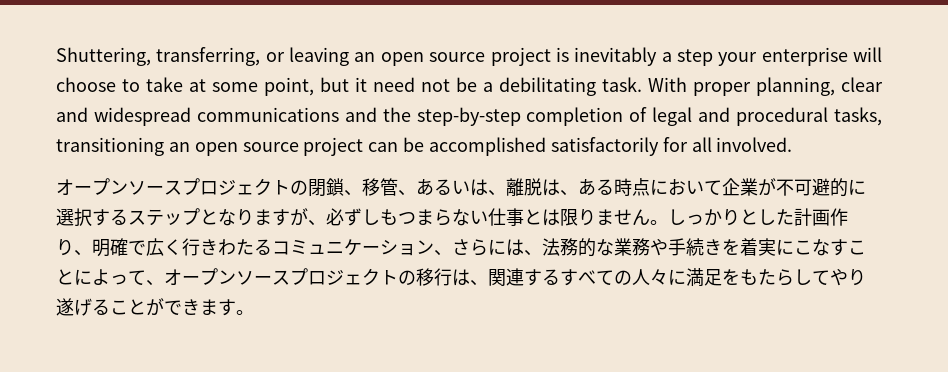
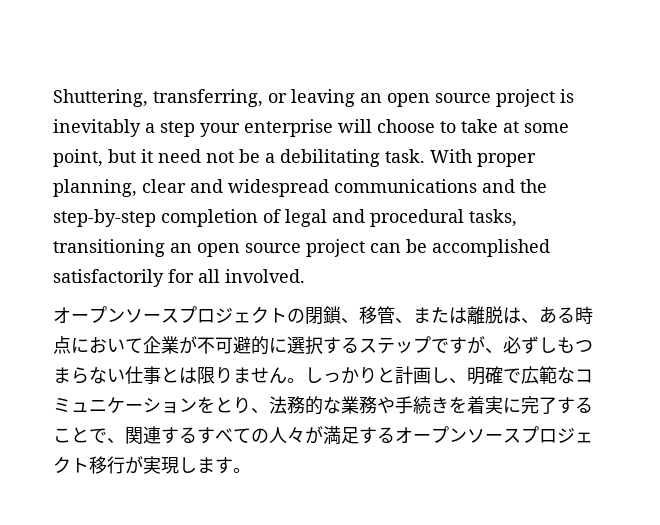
- オープンソースプロジェクトの閉鎖、移管、あるいは、離脱は、ある時点において企業が不可避的に選択するステップとなりますが、必ずしもつまらない仕事とは限りません。
+ オープンソースプロジェクトの閉鎖、移管、または離脱は、ある時点において企業が不可避的に選択するステップですが、必ずしもつまらない仕事とは限りません。
- しっかりとした計画作り、明確で広く行きわたるコミュニケーション、さらには、法務的な業務や手続きを着実にこなすことによって、オープンソースプロジェクトの移行は、関連するすべての人々に満足をもたらしてやり遂げることができます。
+ しっかりと計画し、明確で広範なコミュニケーションをとり、法務的な業務や手続きを着実に完了することで、関連するすべての人々が満足するオープンソースプロジェクト移行が実現します。

